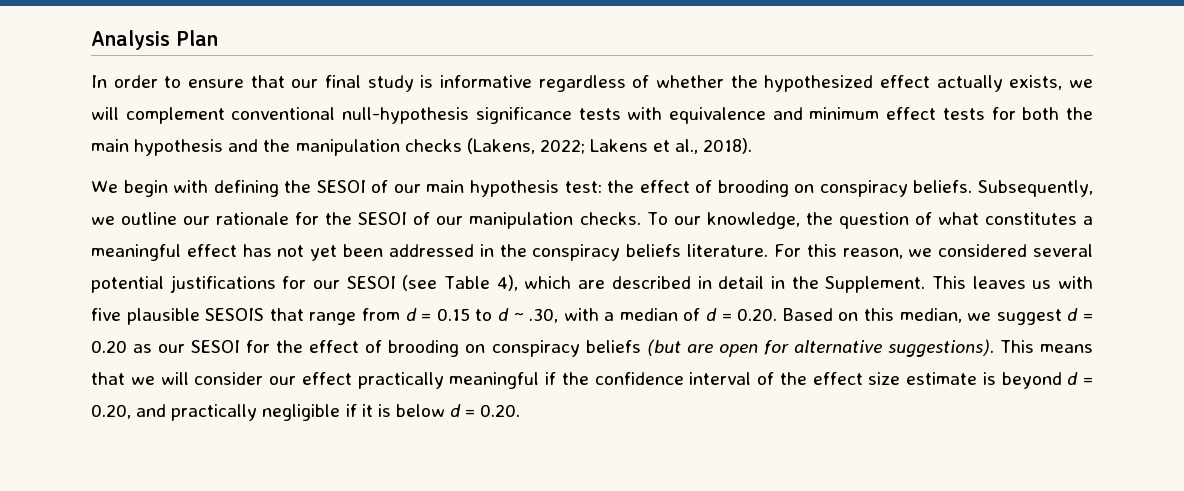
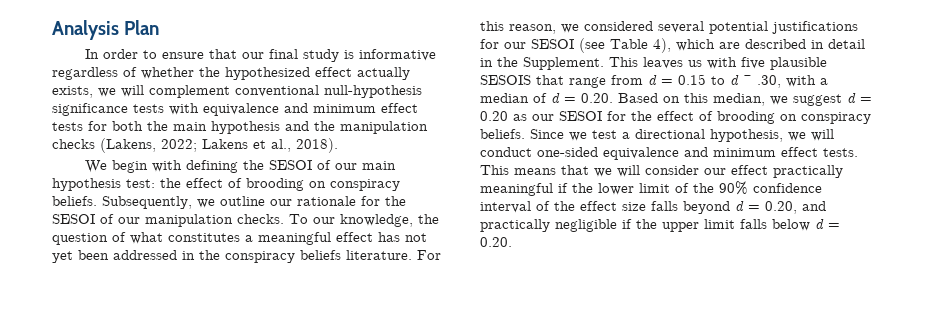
- This leaves us with five plausible SESOIS that range from d = 0.15 to d ~ .30, with a median of d = 0.20. Based on this median, we suggest d = 0.20 as our SESOI for the effect of brooding on conspiracy beliefs (but are open for alternative suggestions).
+ This leaves us with five plausible SESOIS that range from d = 0.15 to d ~ .30, with a median of d = 0.20. Based on this median, we suggest d = 0.20 as our SESOI for the effect of brooding on conspiracy beliefs. Since we test a directional hypothesis, we will conduct one-sided equivalence and minimum effect tests.
- This means that we will consider our effect practically meaningful if the confidence interval of the effect size estimate is beyond d = 0.20, and practically negligible if it is below d = 0.20.
+ This means that we will consider our effect practically meaningful if the lower limit of the 90% confidence interval of the effect size falls beyond d = 0.20, and practically negligible if the upper limit falls below d = 0.20.

